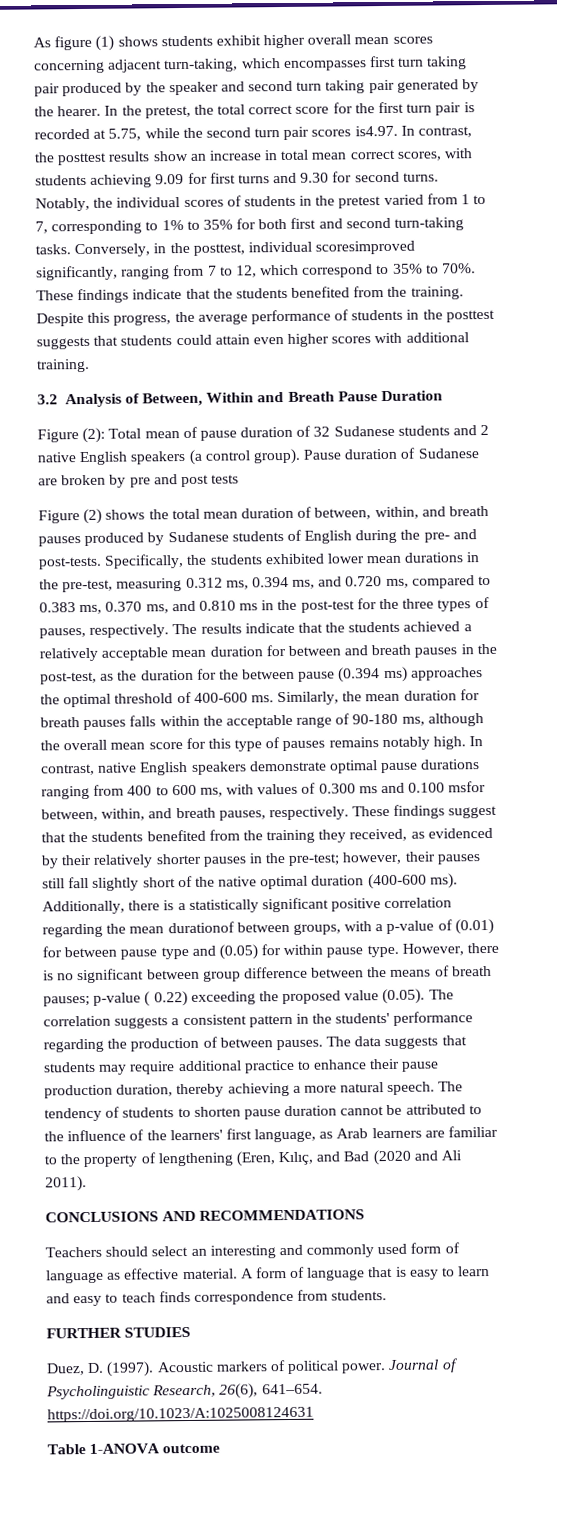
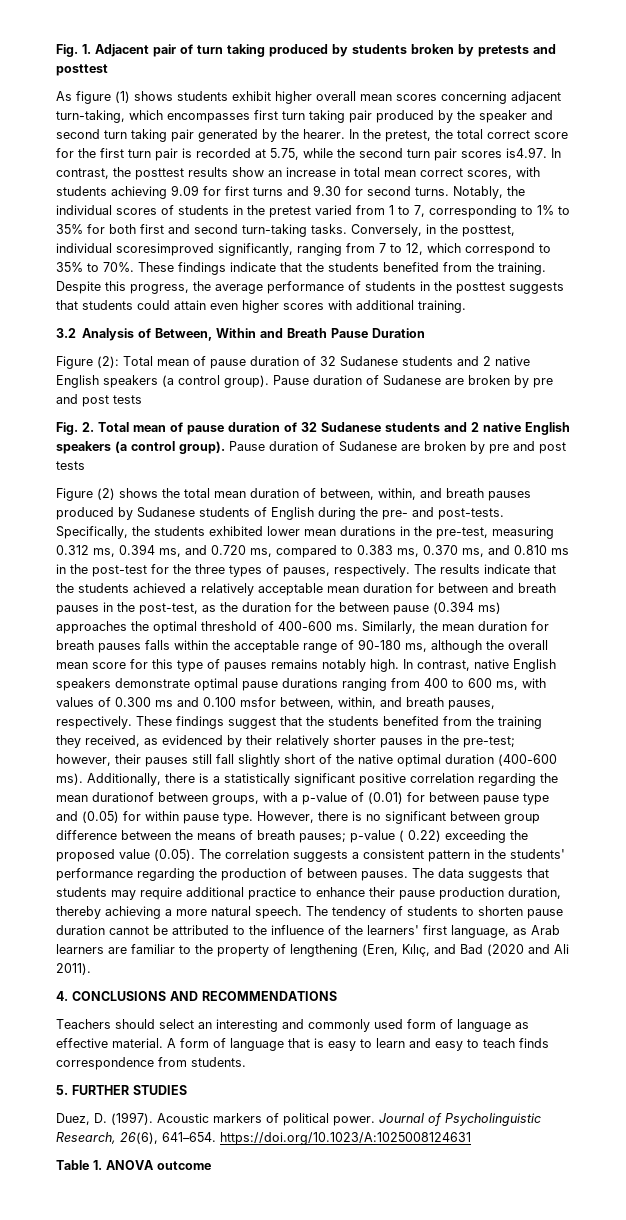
+ Fig. 1. Adjacent pair of turn taking produced by students broken by pretests and posttest
+ Fig. 2. Total mean of pause duration of 32 Sudanese students and 2 native English speakers (a control group). Pause duration of Sudanese are broken by pre and post tests
- CONCLUSIONS AND RECOMMENDATIONS
+ 4. CONCLUSIONS AND RECOMMENDATIONS
- FURTHER STUDIES
+ 5. FURTHER STUDIES
- Table 1-ANOVA outcome
+ Table 1. ANOVA outcome

